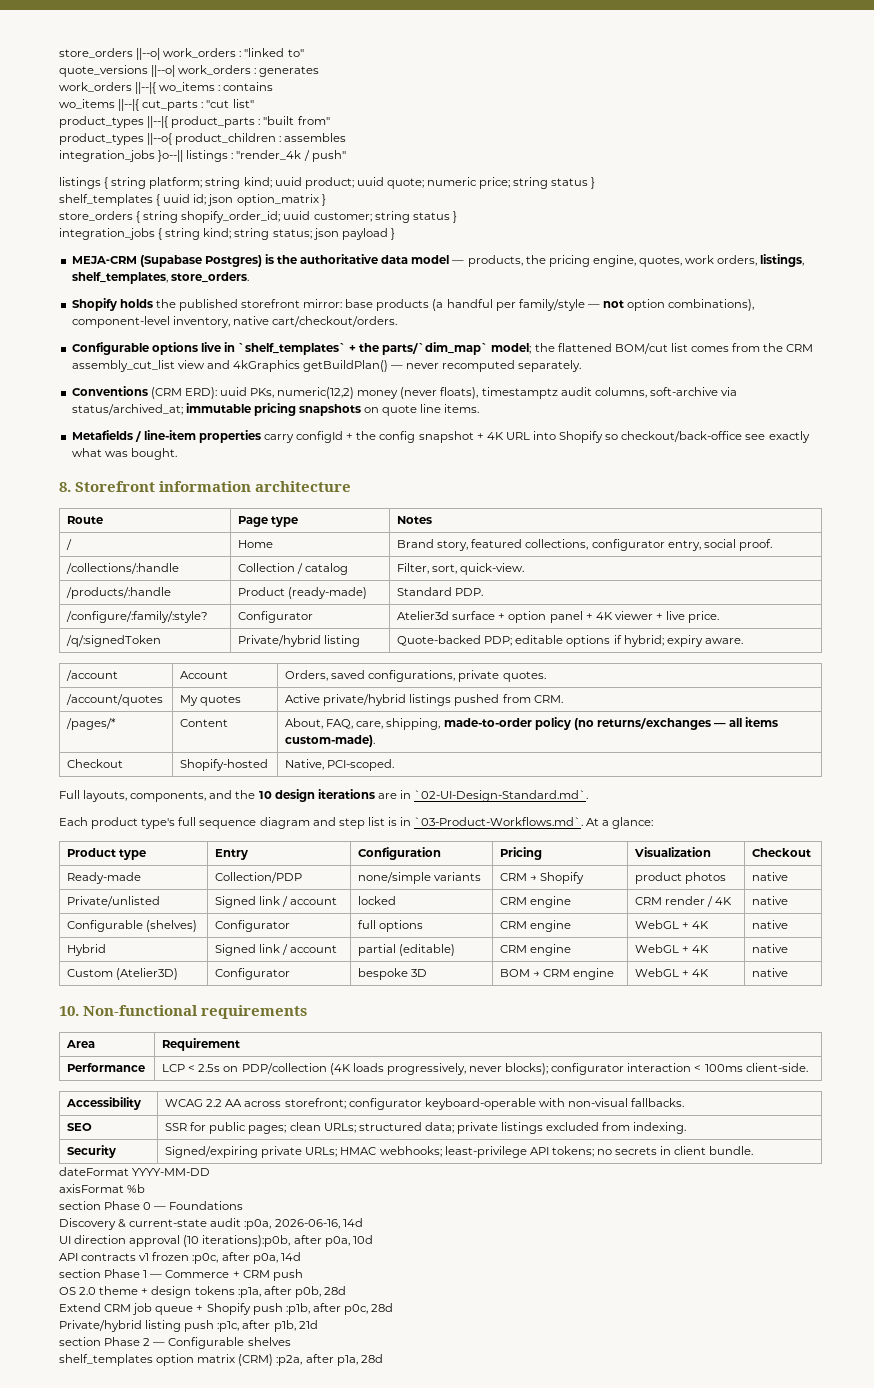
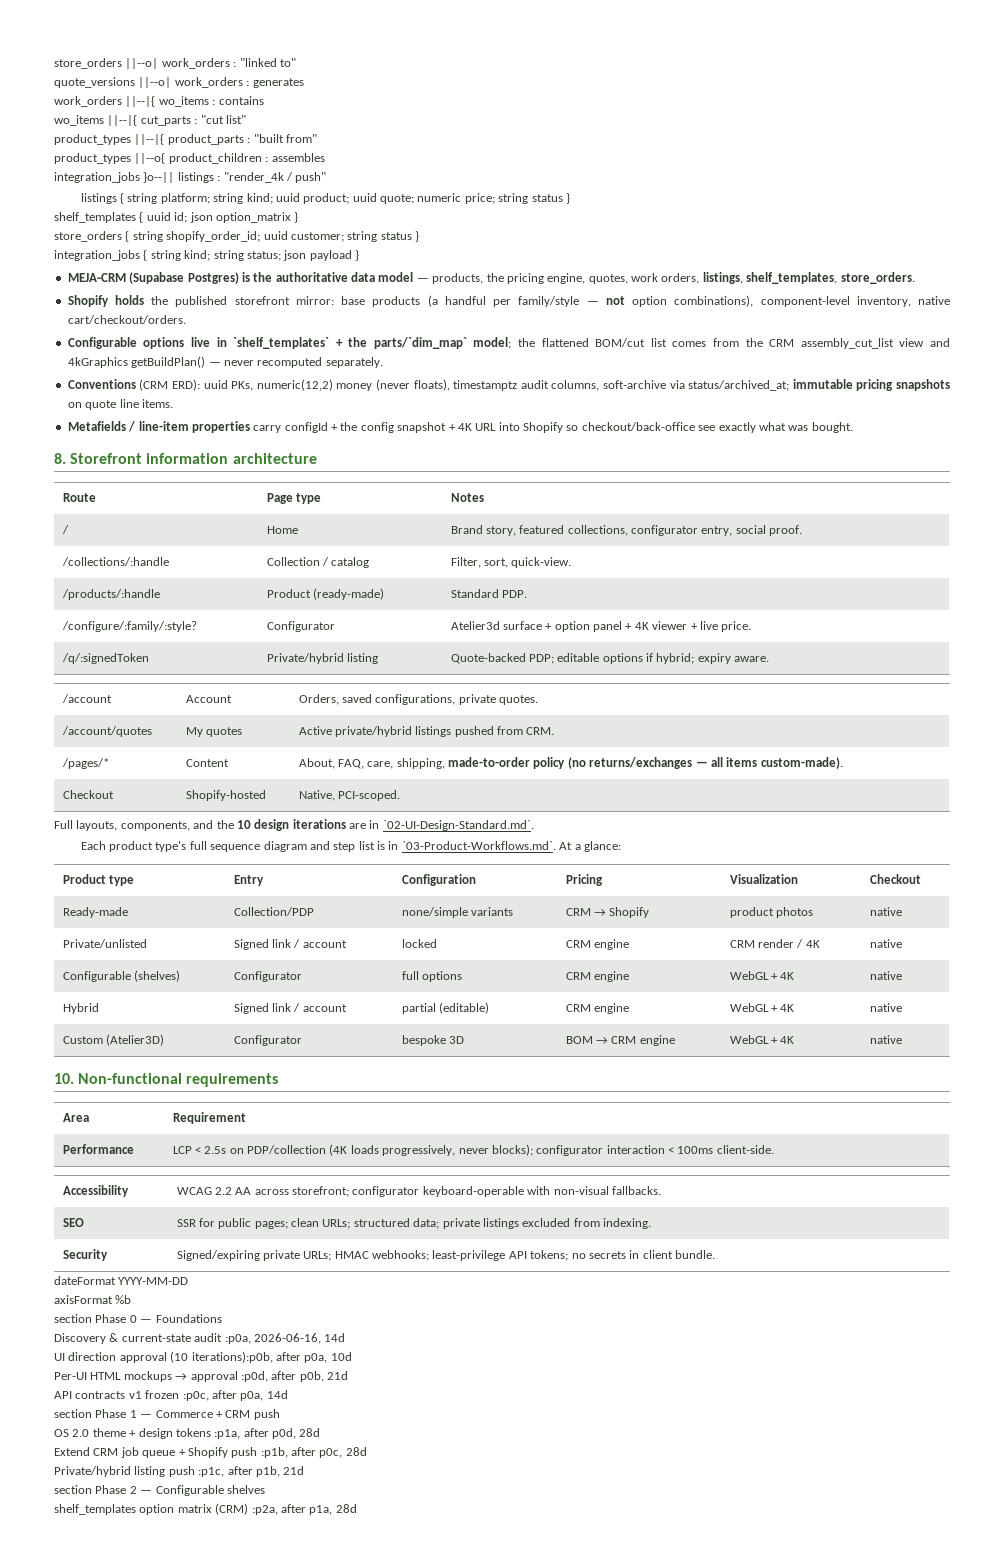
+ Per-UI HTML mockups → approval :p0d, after p0b, 21d
- OS 2.0 theme + design tokens :p1a, after p0b, 28d
+ OS 2.0 theme + design tokens :p1a, after p0d, 28d

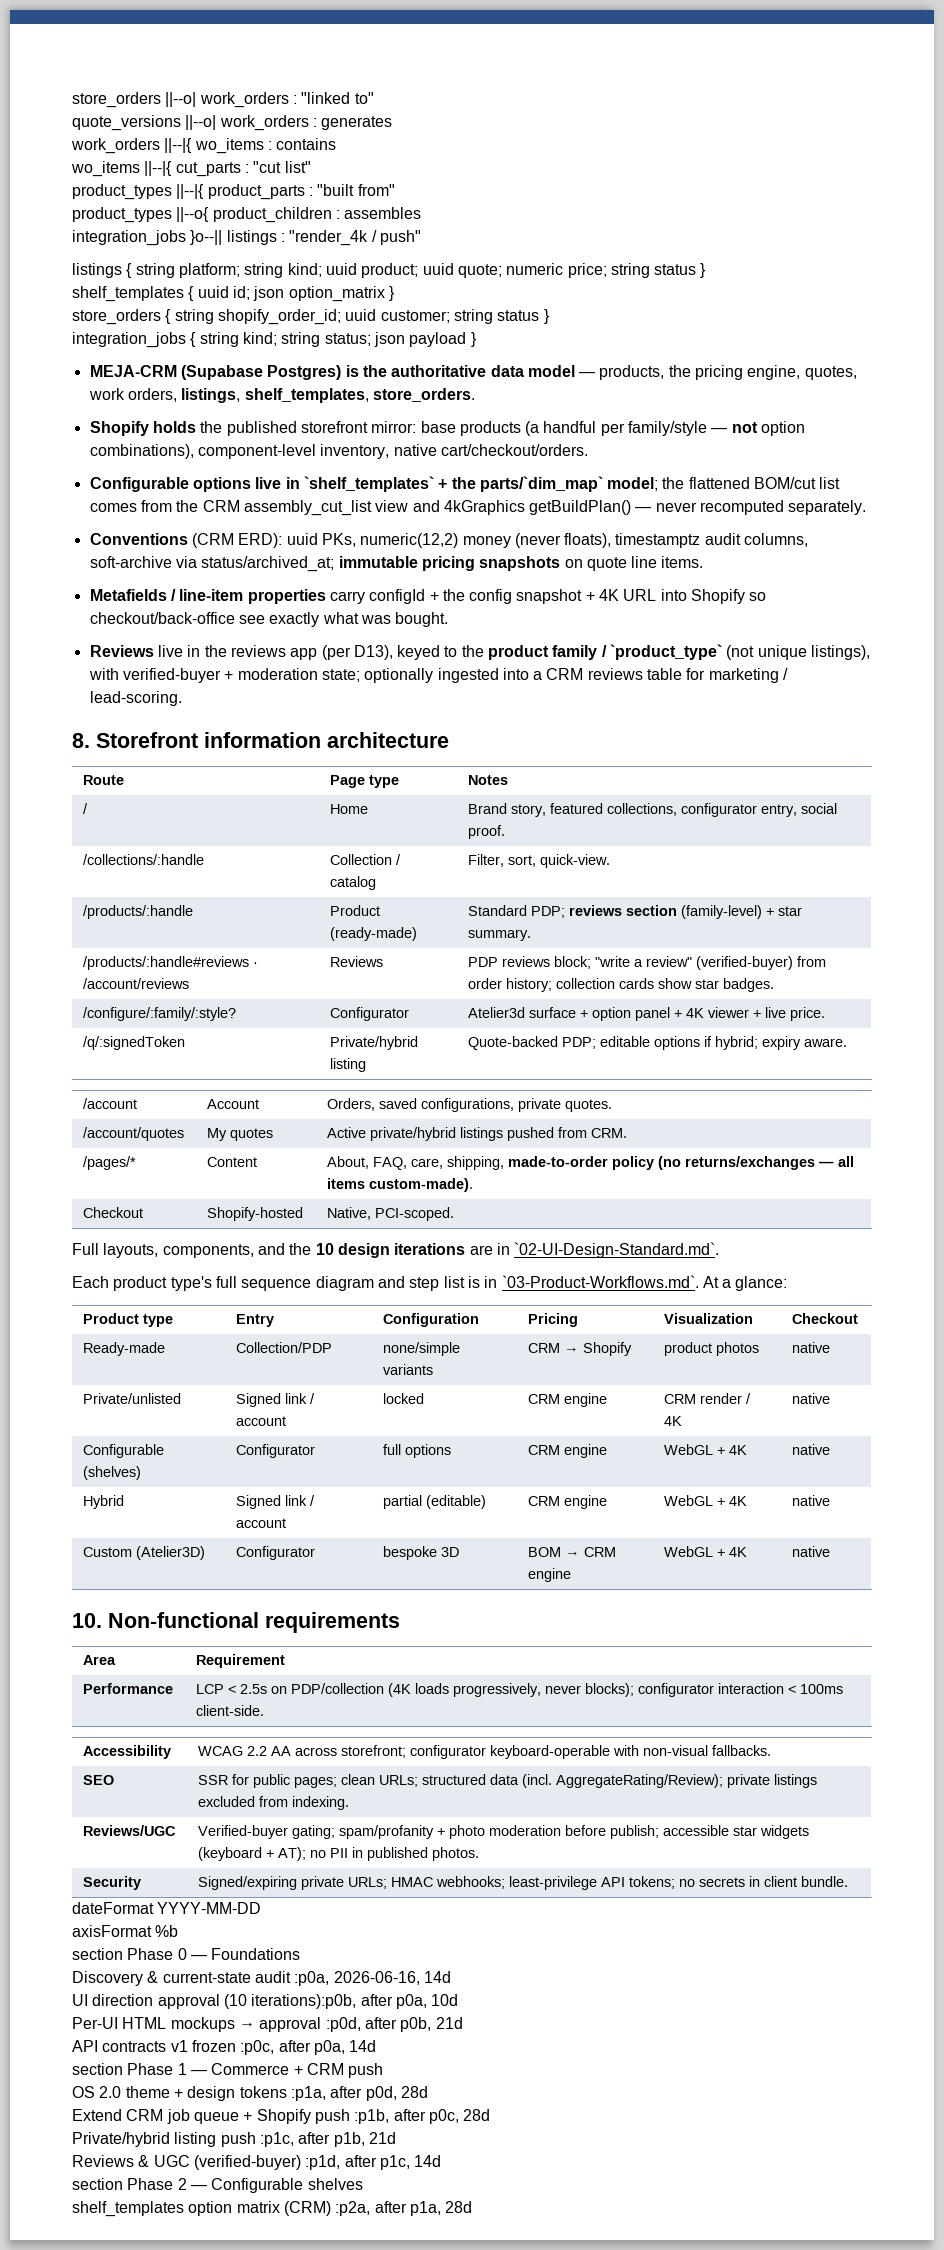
+ Reviews live in the reviews app (per D13), keyed to the product family / `product_type` (not unique listings), with verified-buyer + moderation state; optionally ingested into a CRM reviews table for marketing / lead-scoring.
- /products/:handle | Product (ready-made) | Standard PDP.
+ /products/:handle | Product (ready-made) | Standard PDP; reviews section (family-level) + star summary.
+ /products/:handle#reviews · /account/reviews | Reviews | PDP reviews block; "write a review" (verified-buyer) from order history; collection cards show star badges.
- SEO | SSR for public pages; clean URLs; structured data; private listings excluded from indexing.
+ SEO | SSR for public pages; clean URLs; structured data (incl. AggregateRating/Review); private listings excluded from indexing.
+ Reviews/UGC | Verified-buyer gating; spam/profanity + photo moderation before publish; accessible star widgets (keyboard + AT); no PII in published photos.
+ Reviews & UGC (verified-buyer) :p1d, after p1c, 14d

